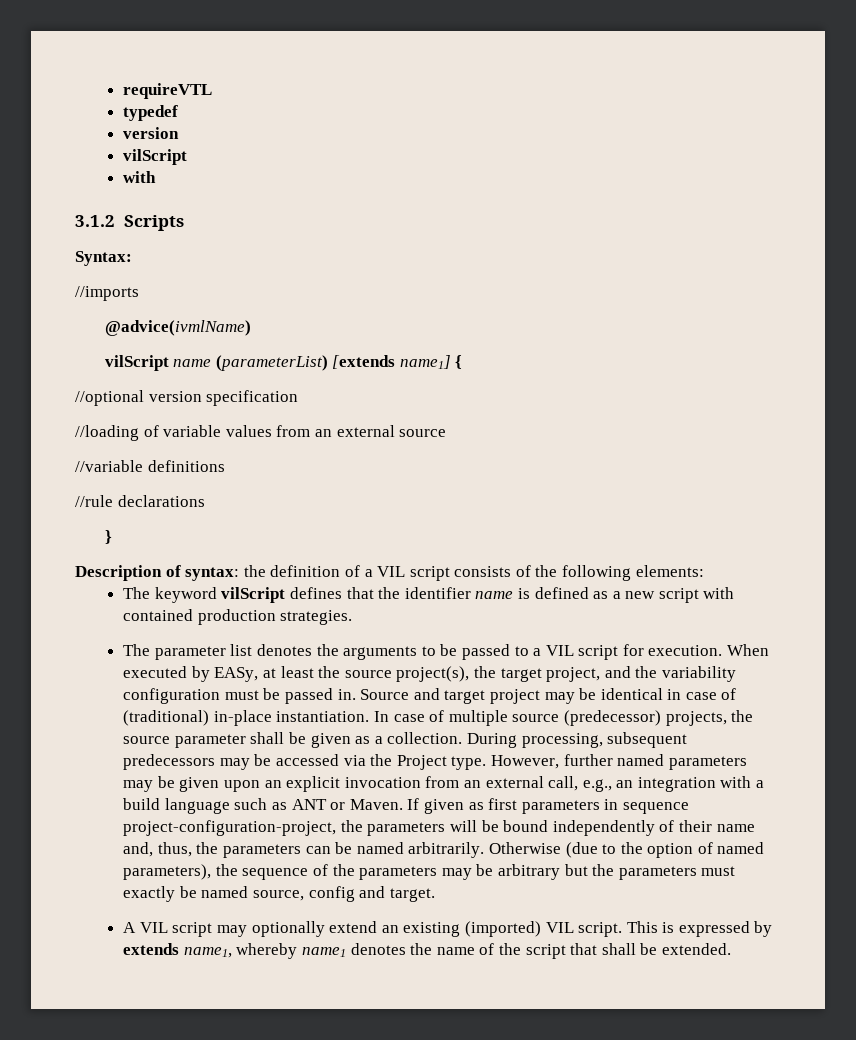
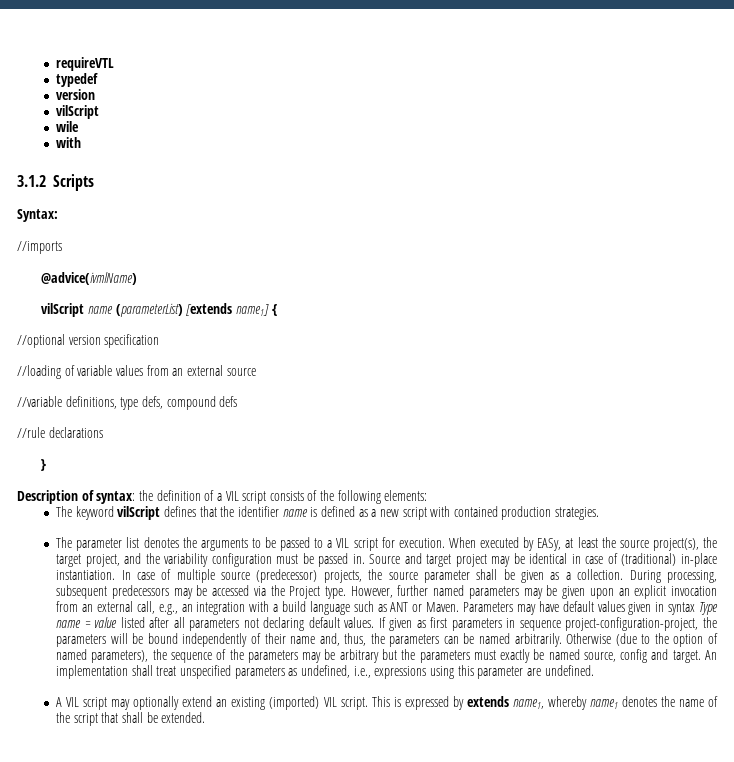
+ wile
- //variable definitions
+ //variable definitions, type defs, compound defs
+ Parameters may have default values given in syntax Type name = value listed after all parameters not declaring default values.
+ An implementation shall treat unspecified parameters as undefined, i.e., expressions using this parameter are undefined.

